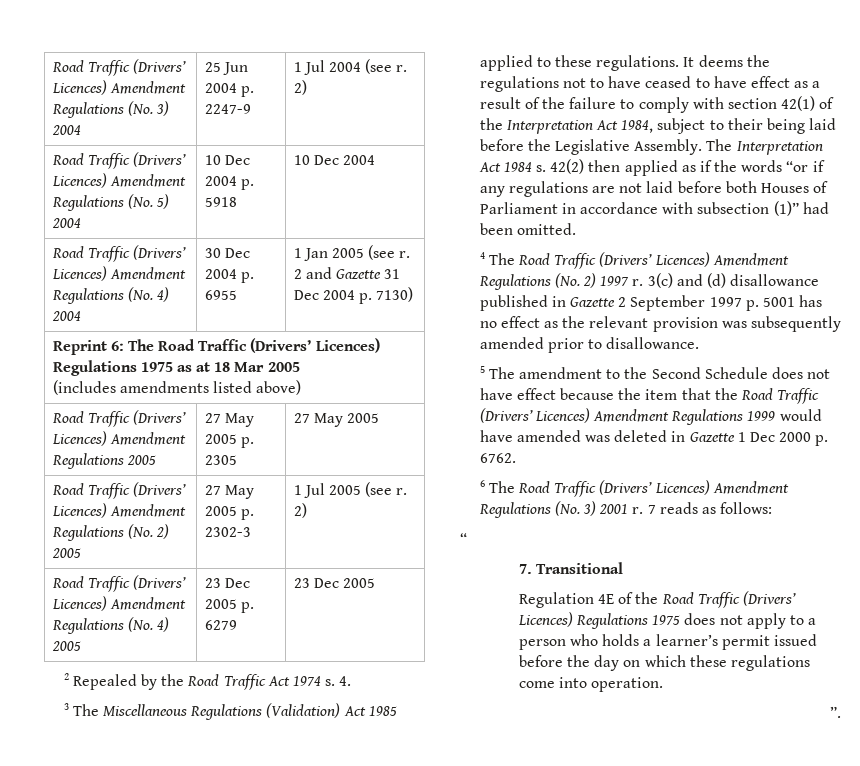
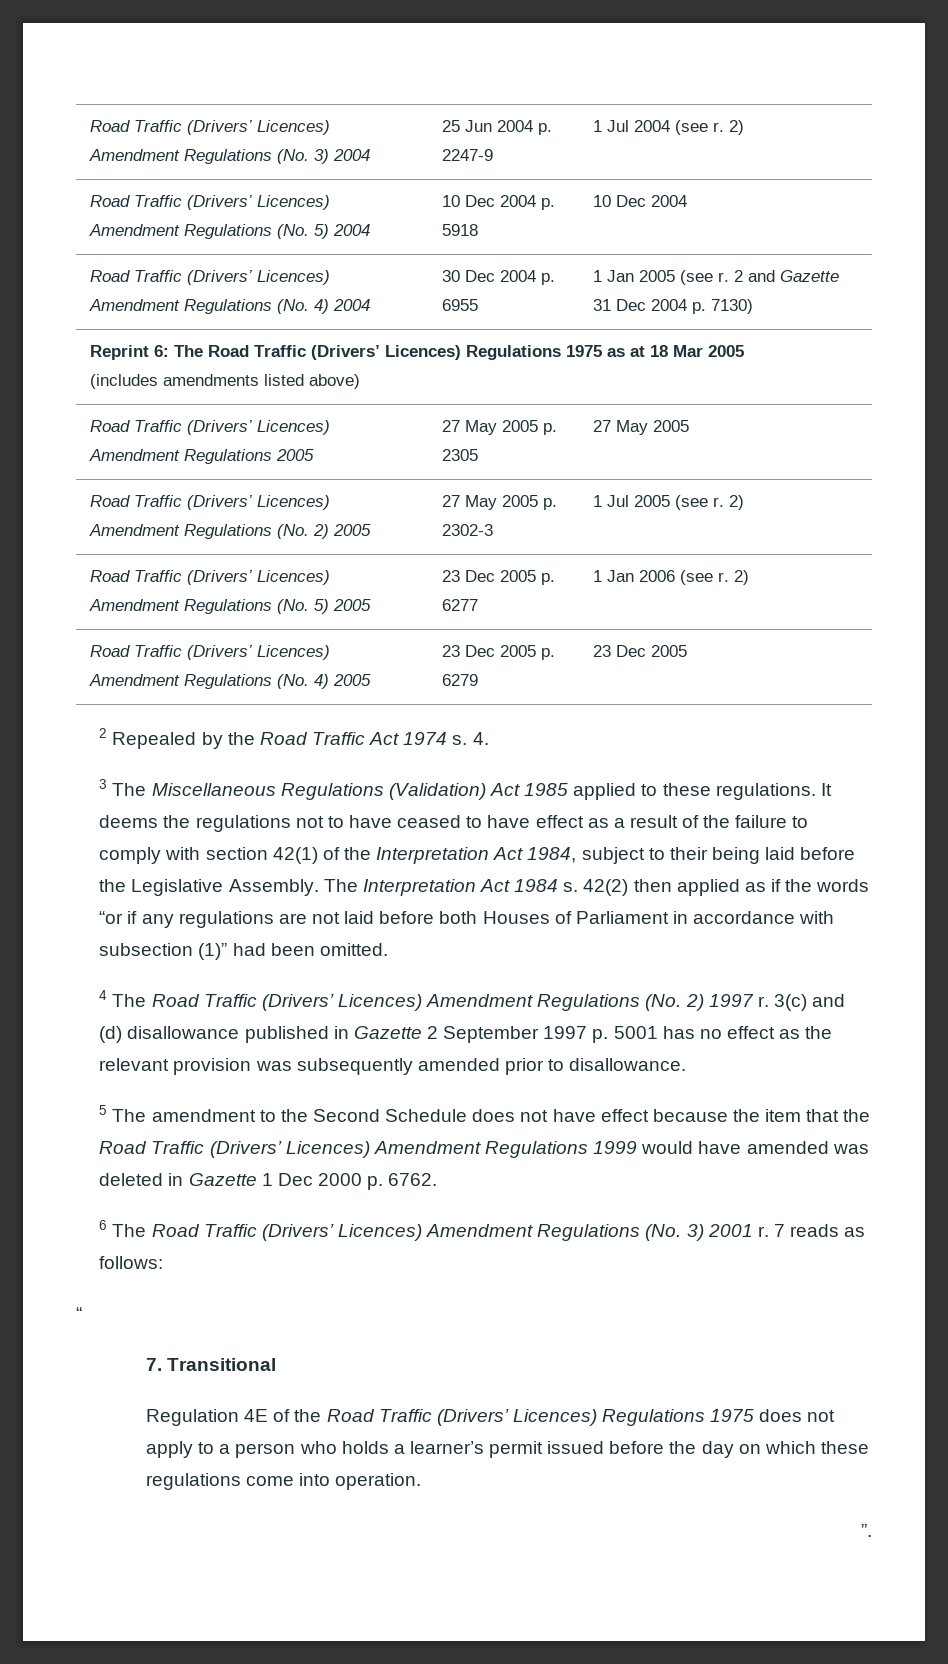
+ Road Traffic (Drivers’ Licences) Amendment Regulations (No. 5) 2005 | 23 Dec 2005 p. 6277 | 1 Jan 2006 (see r. 2)

